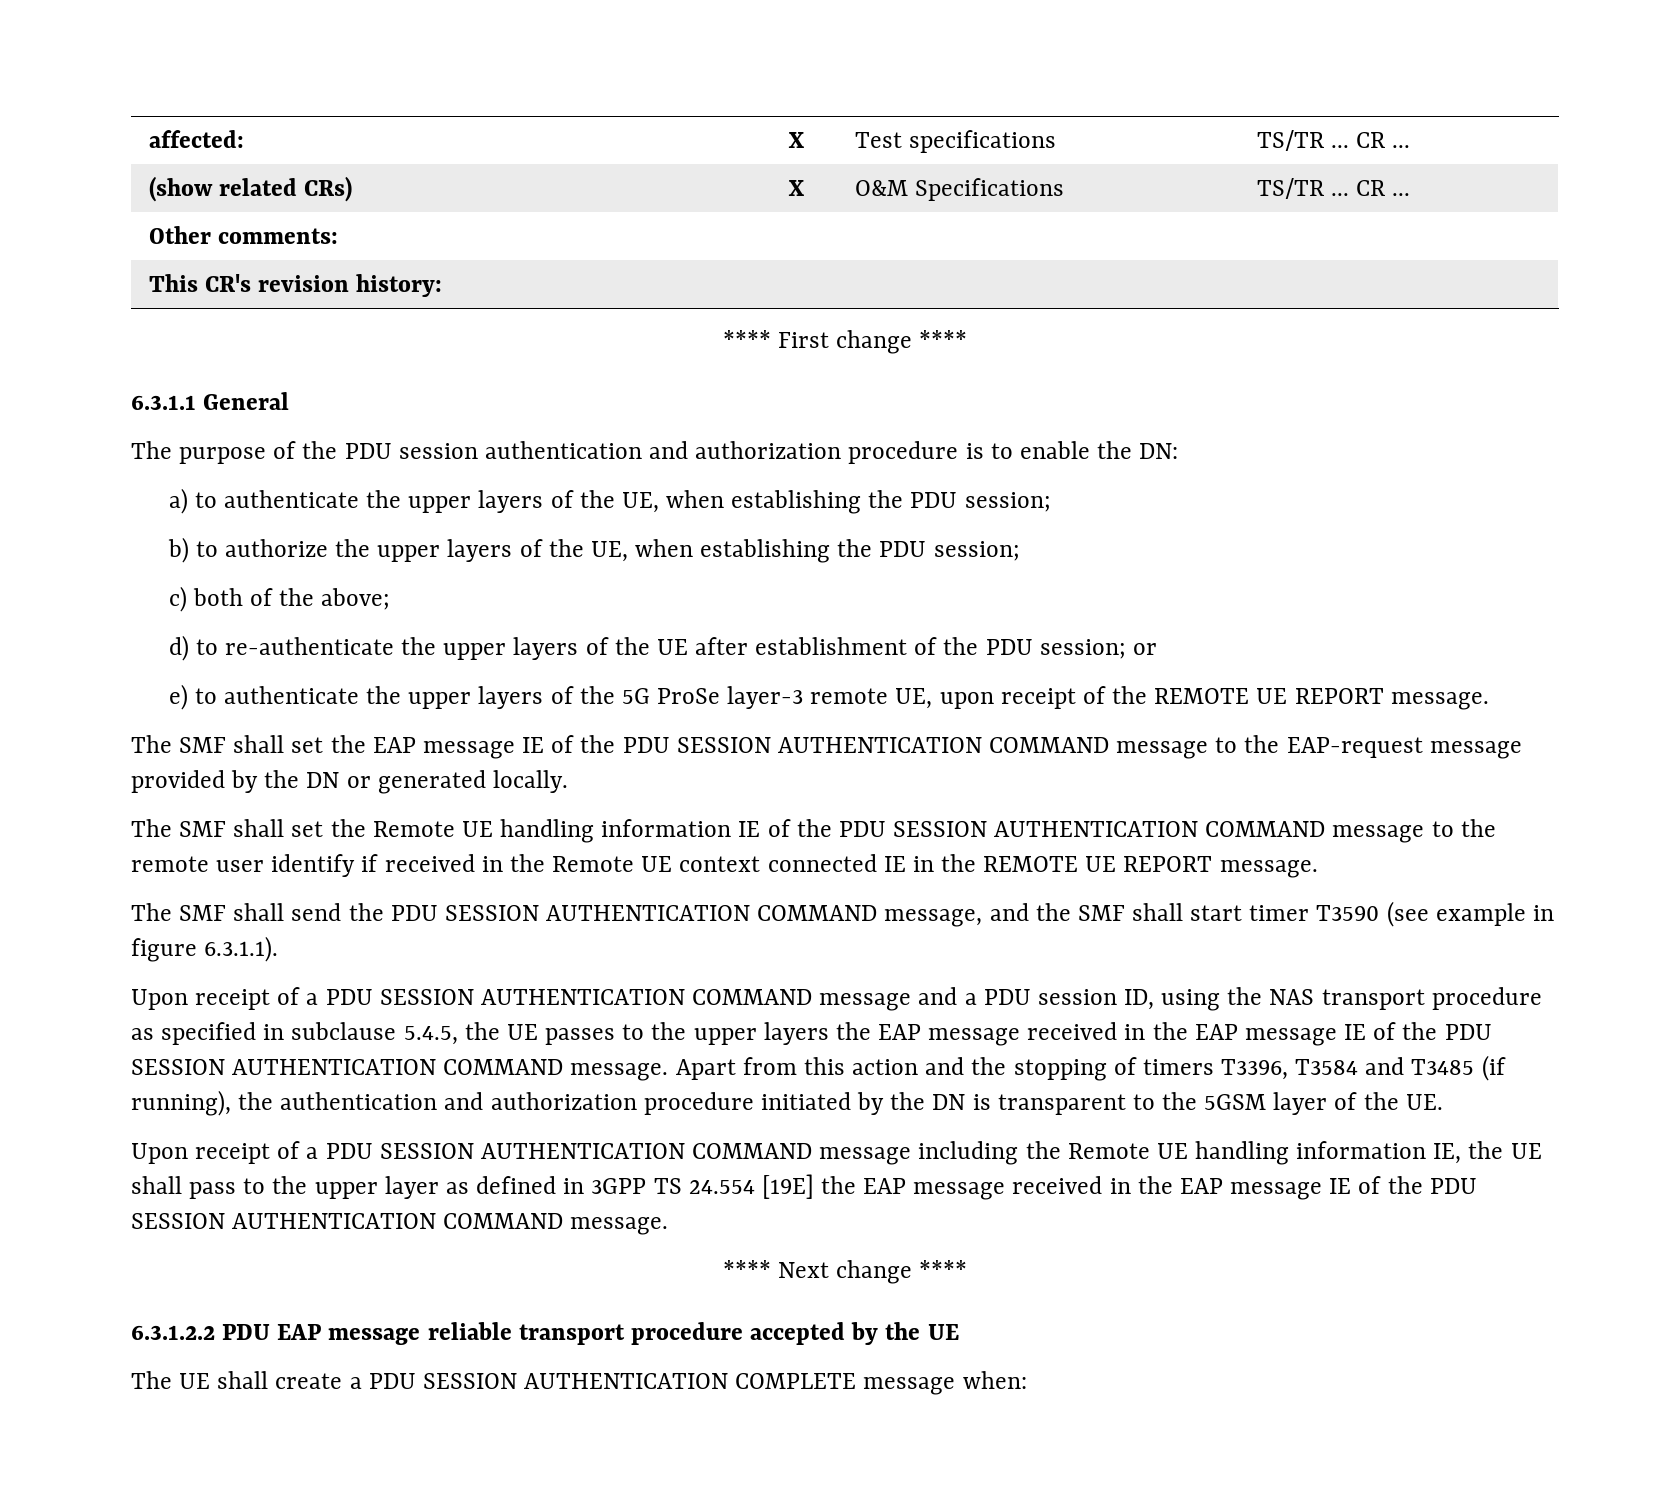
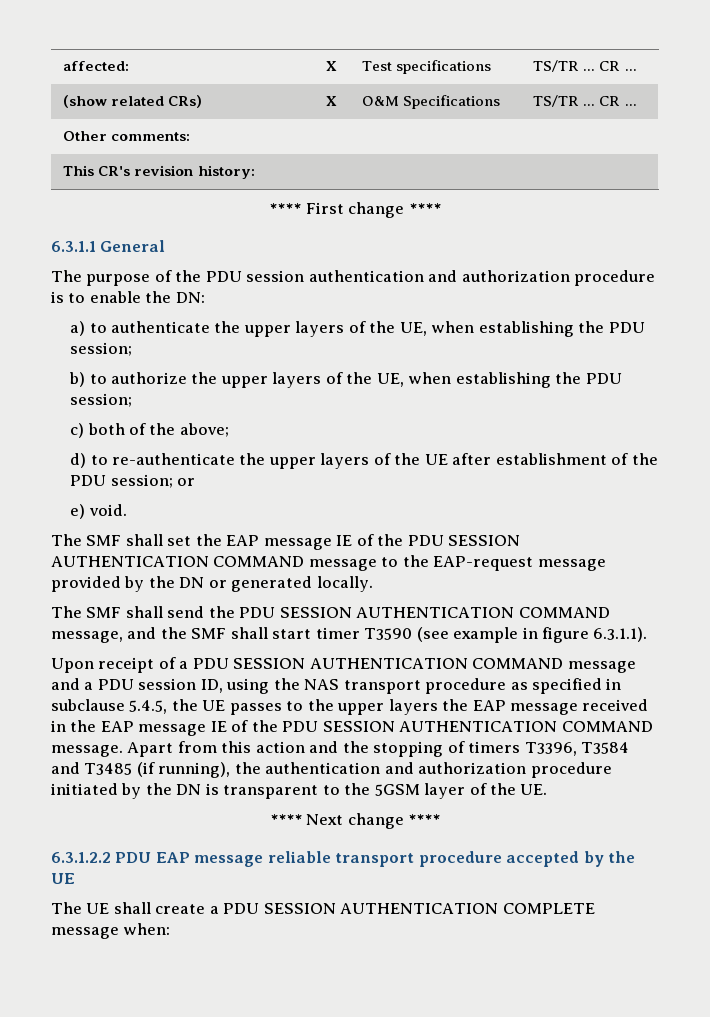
- e) to authenticate the upper layers of the 5G ProSe layer-3 remote UE, upon receipt of the REMOTE UE REPORT message.
+ e) void.
- The SMF shall set the Remote UE handling information IE of the PDU SESSION AUTHENTICATION COMMAND message to the remote user identify if received in the Remote UE context connected IE in the REMOTE UE REPORT message.
- Upon receipt of a PDU SESSION AUTHENTICATION COMMAND message including the Remote UE handling information IE, the UE shall pass to the upper layer as defined in 3GPP TS 24.554 [19E] the EAP message received in the EAP message IE of the PDU SESSION AUTHENTICATION COMMAND message.

